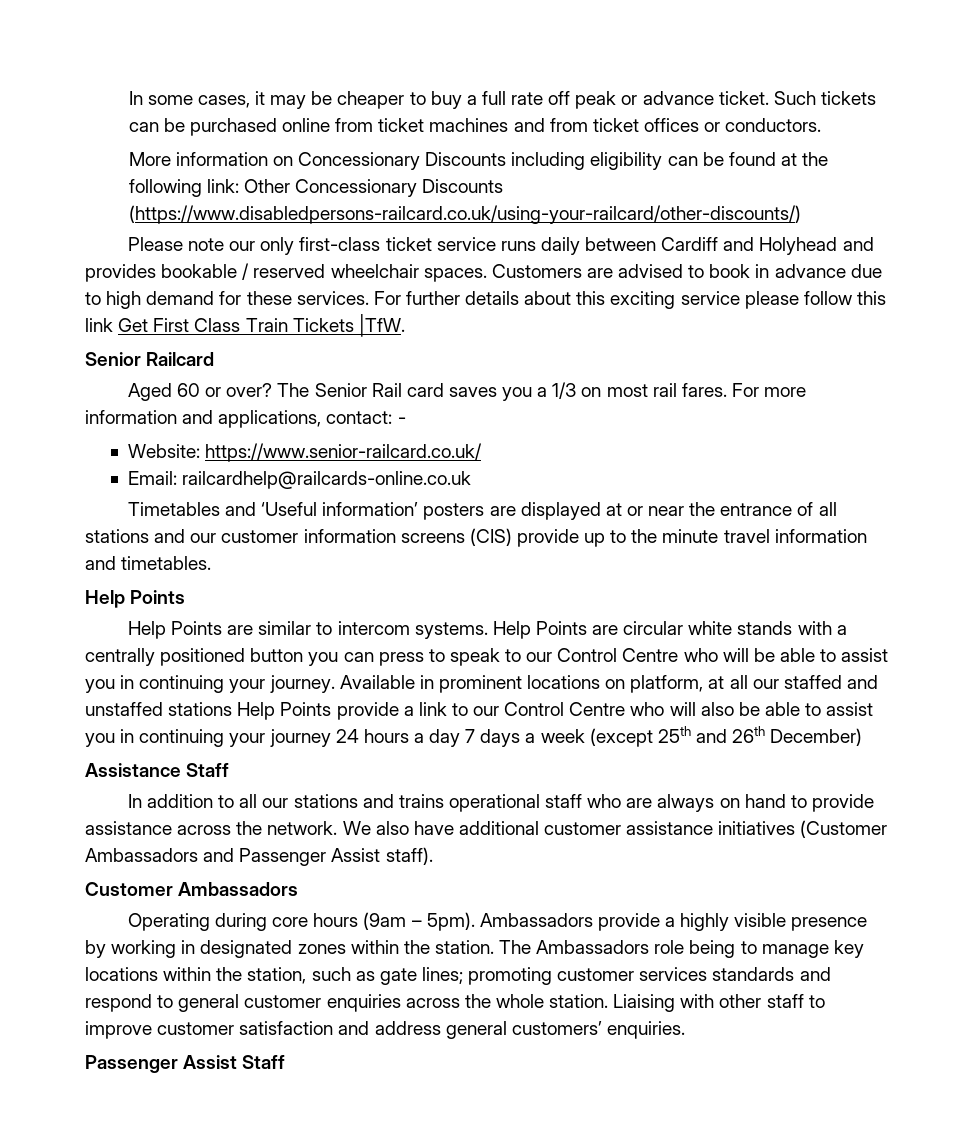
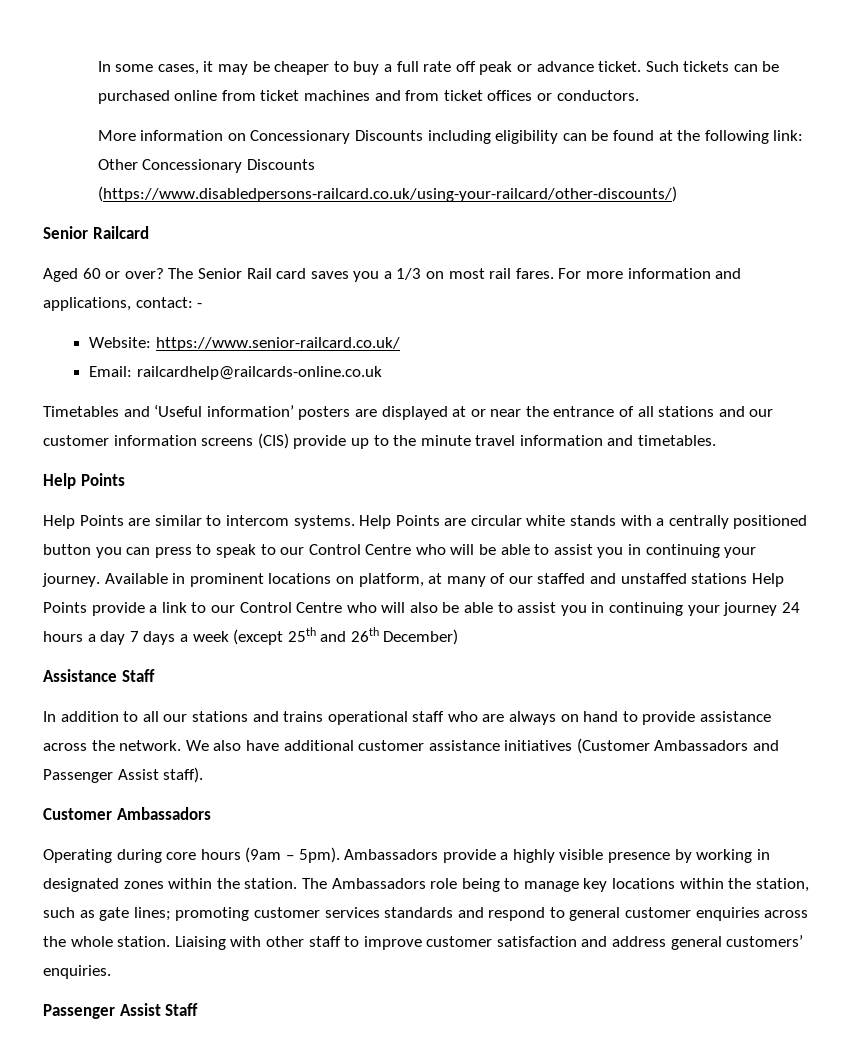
- Please note our only first-class ticket service runs daily between Cardiff and Holyhead and provides bookable / reserved wheelchair spaces. Customers are advised to book in advance due to high demand for these services. For further details about this exciting service please follow this link Get First Class Train Tickets |TfW.
- Available in prominent locations on platform, at all our staffed and unstaffed stations Help Points provide a link to our Control Centre who will also be able to assist you in continuing your journey 24 hours a day 7 days a week (except 25th and 26th December)
+ Available in prominent locations on platform, at many of our staffed and unstaffed stations Help Points provide a link to our Control Centre who will also be able to assist you in continuing your journey 24 hours a day 7 days a week (except 25th and 26th December)

